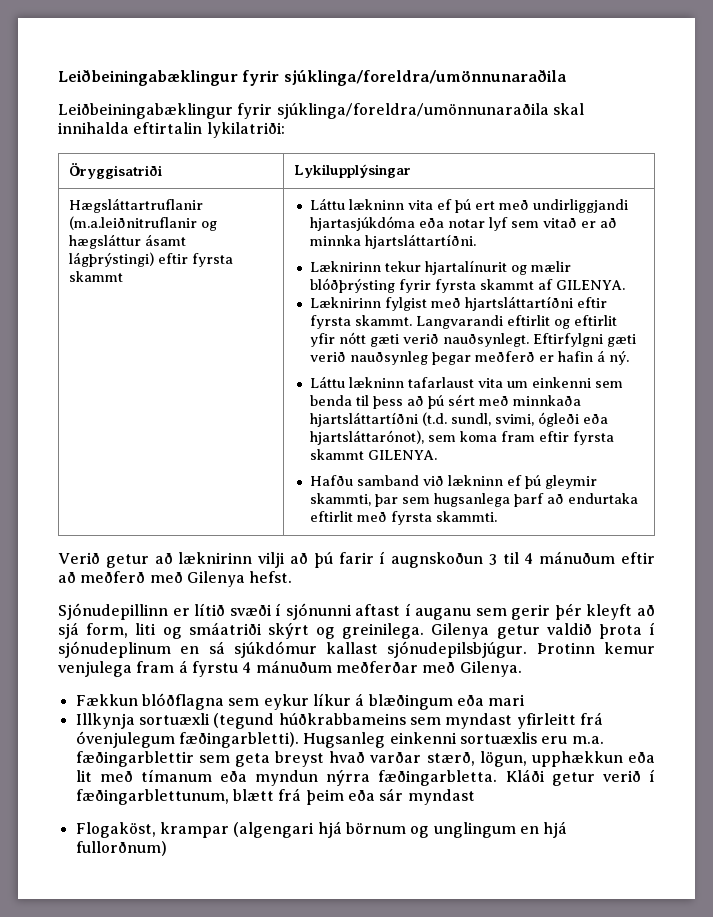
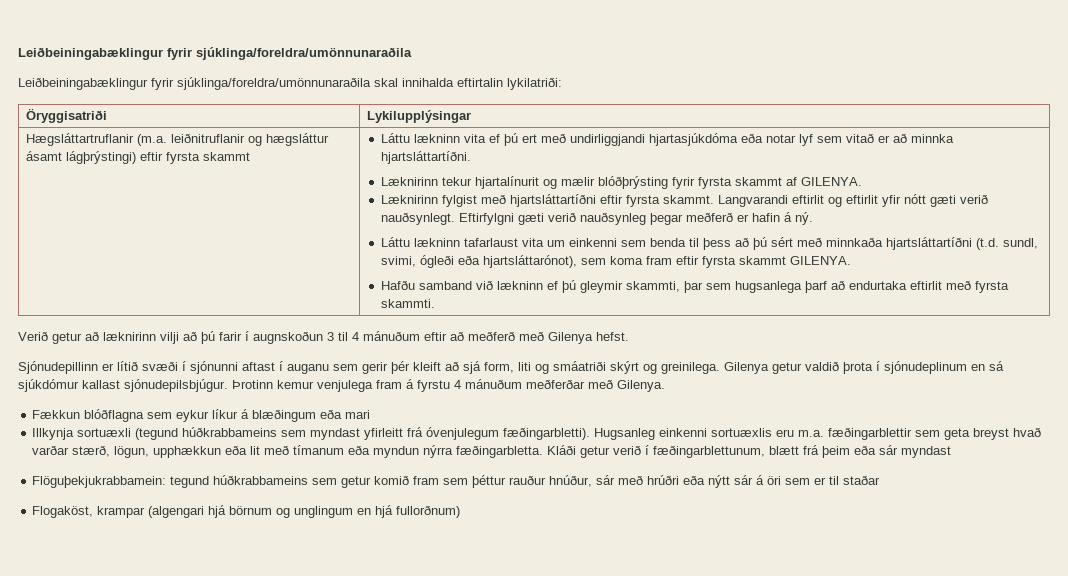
- Hægsláttartruflanir (m.a.leiðnitruflanir og hægsláttur ásamt lágþrýstingi) eftir fyrsta skammt
+ Hægsláttartruflanir (m.a. leiðnitruflanir og hægsláttur ásamt lágþrýstingi) eftir fyrsta skammt
- Sjónudepillinn er lítið svæði í sjónunni aftast í auganu sem gerir þér kleyft að sjá form, liti og smáatriði skýrt og greinilega.
+ Sjónudepillinn er lítið svæði í sjónunni aftast í auganu sem gerir þér kleift að sjá form, liti og smáatriði skýrt og greinilega.
+ Flöguþekjukrabbamein: tegund húðkrabbameins sem getur komið fram sem þéttur rauður hnúður, sár með hrúðri eða nýtt sár á öri sem er til staðar

